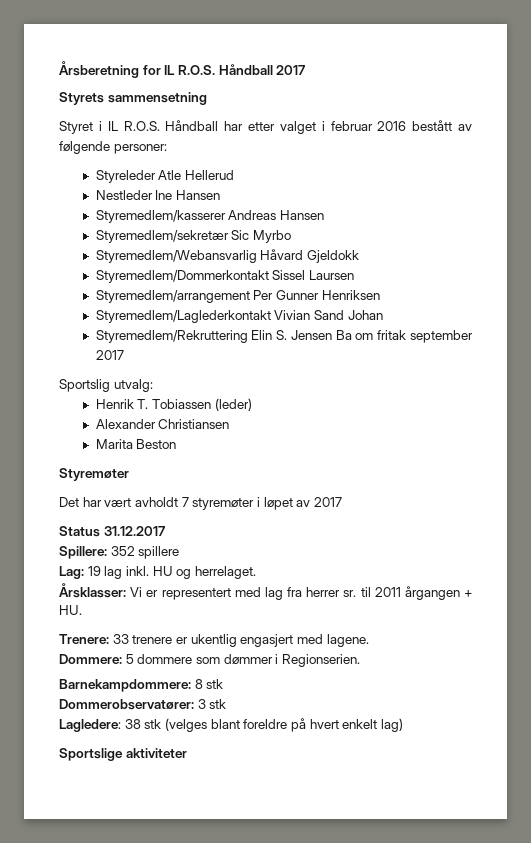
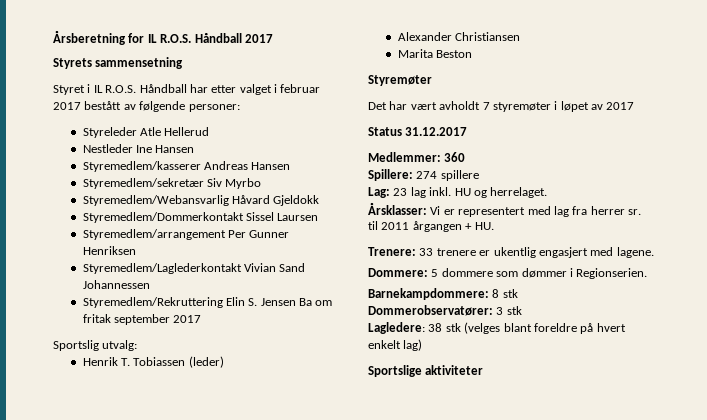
- Styret i IL R.O.S. Håndball har etter valget i februar 2016 bestått av følgende personer:
+ Styret i IL R.O.S. Håndball har etter valget i februar 2017 bestått av følgende personer:
- Styremedlem/sekretær Sic Myrbo
+ Styremedlem/sekretær Siv Myrbo
- Styremedlem/Laglederkontakt Vivian Sand Johan
+ Styremedlem/Laglederkontakt Vivian Sand Johannessen
+ Medlemmer: 360
- Spillere: 352 spillere
+ Spillere: 274 spillere
- Lag: 19 lag inkl.
+ Lag: 23 lag inkl.

